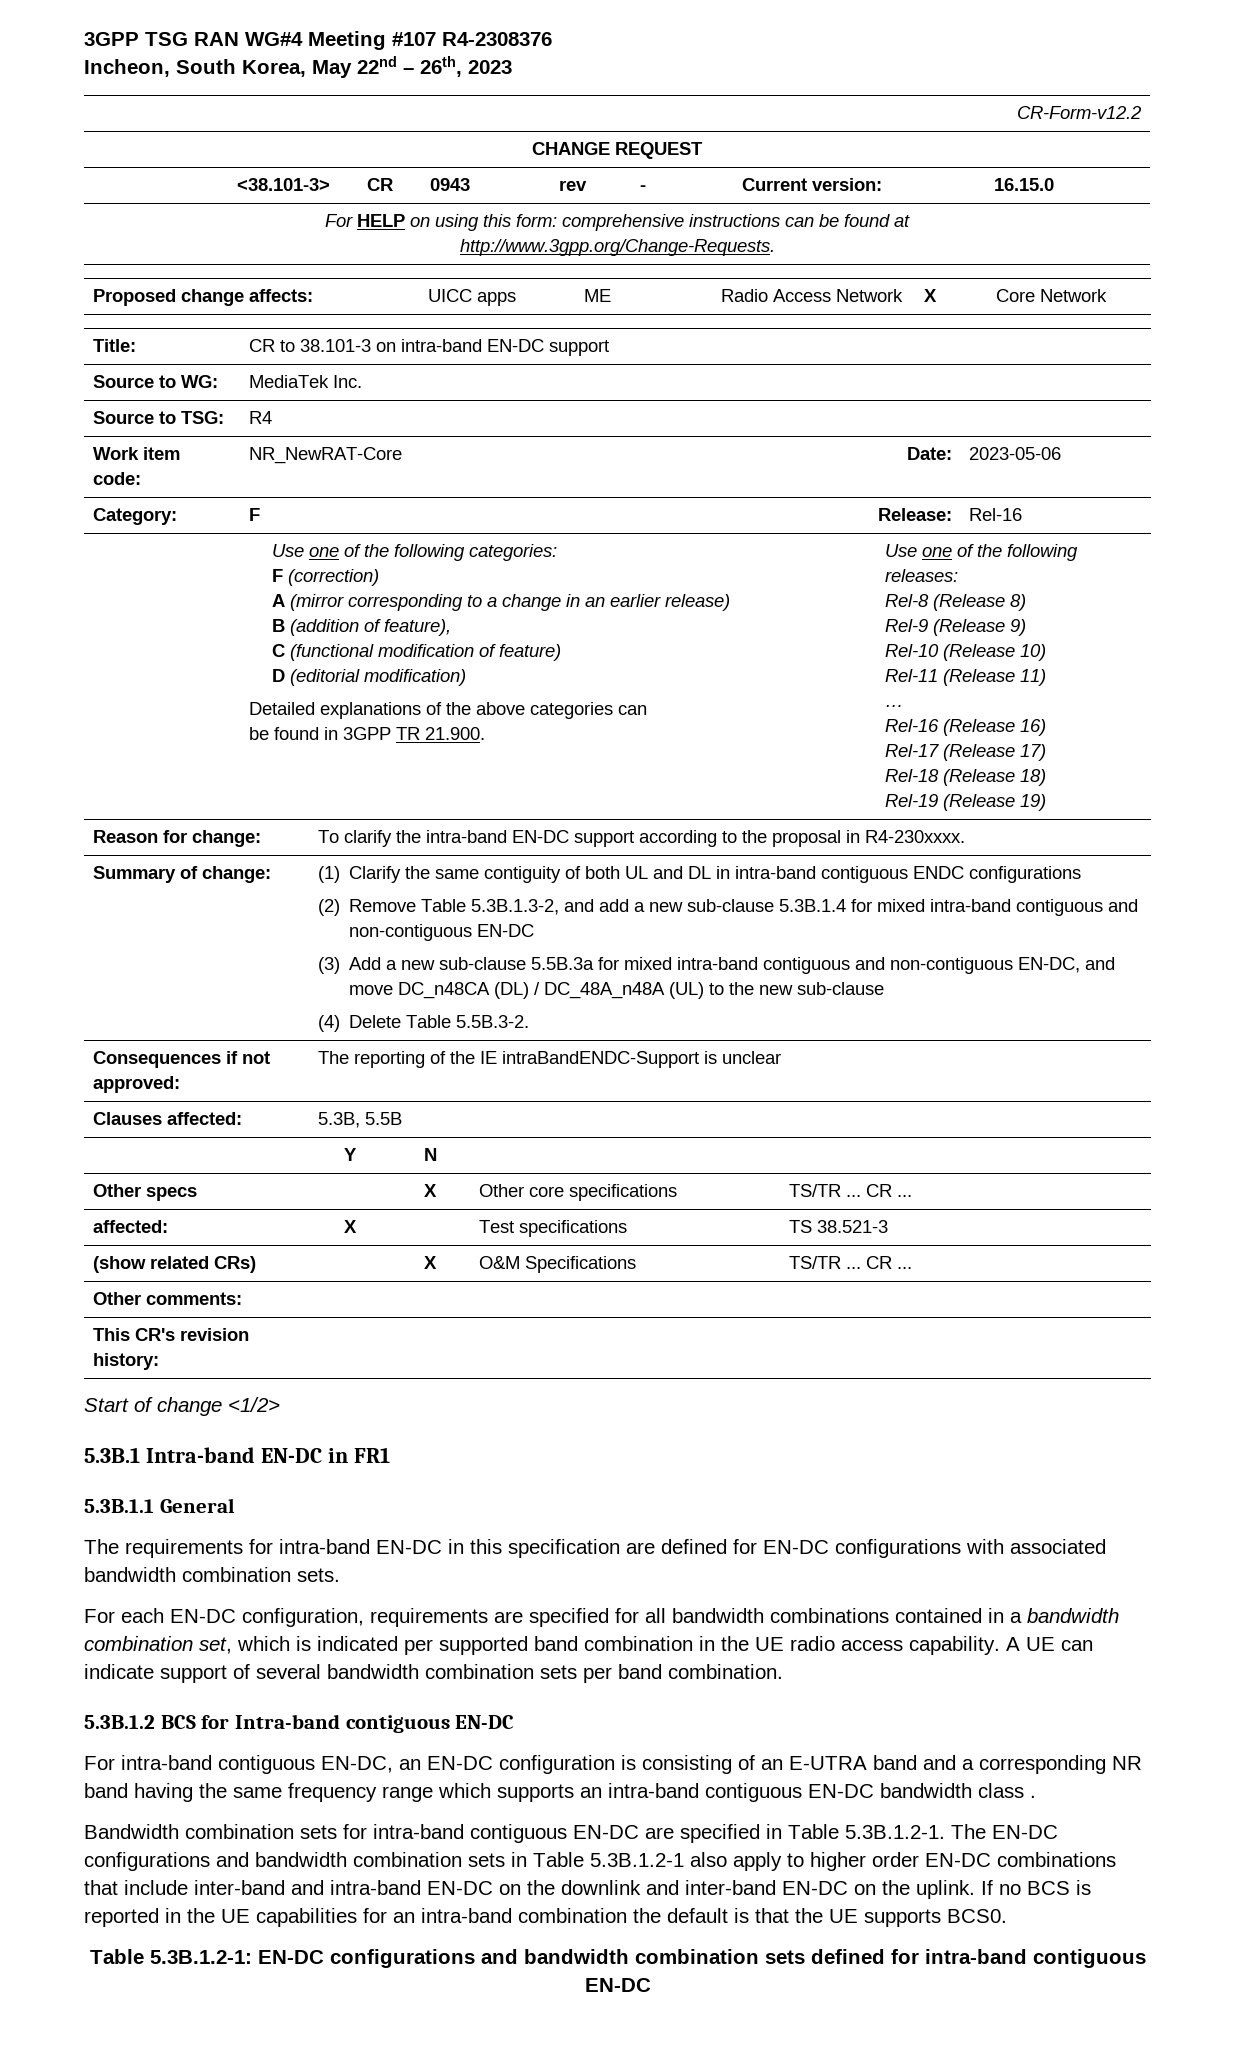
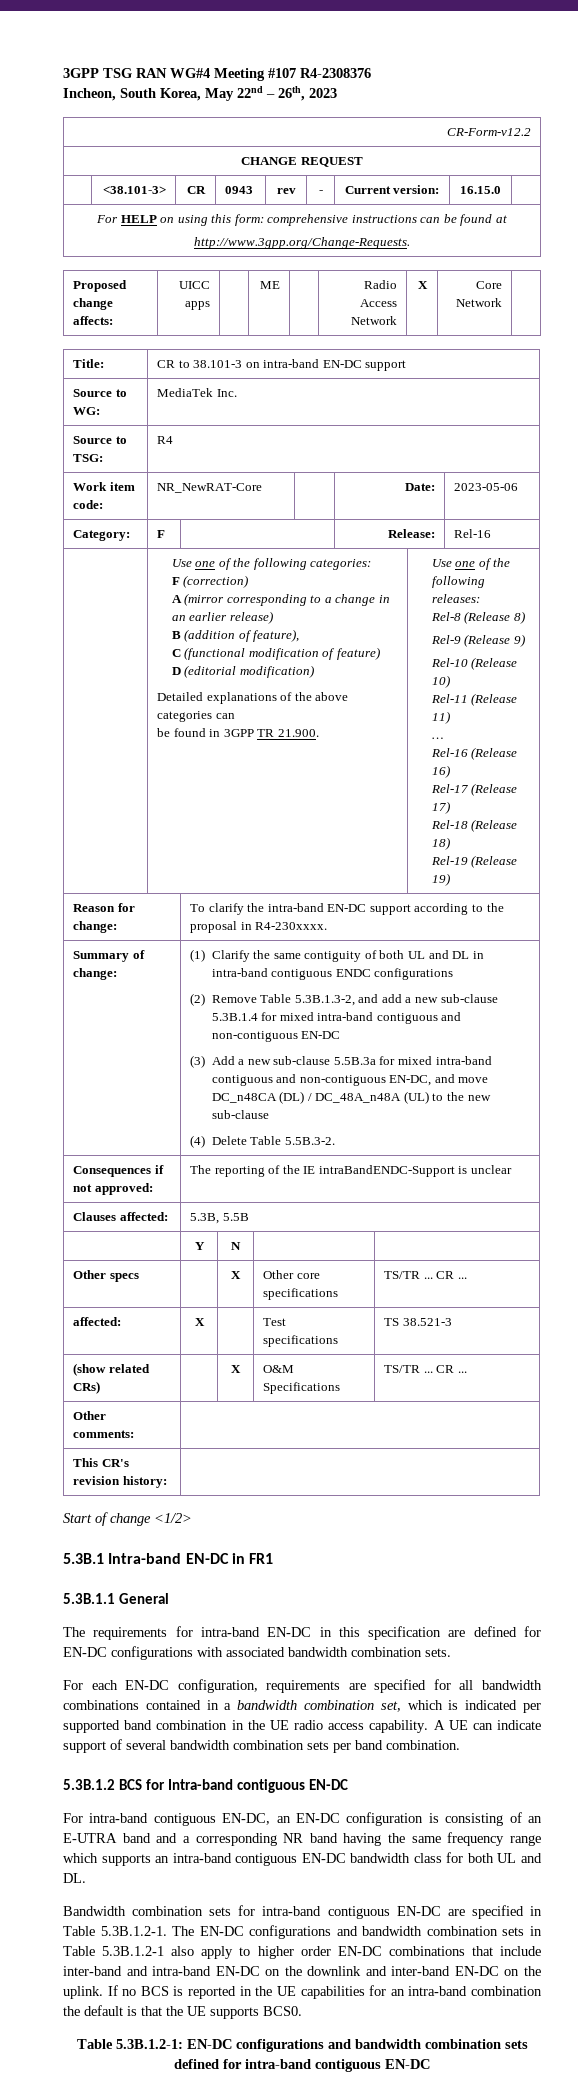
- For intra-band contiguous EN-DC, an EN-DC configuration is consisting of an E-UTRA band and a corresponding NR band having the same frequency range which supports an intra-band contiguous EN-DC bandwidth class .
+ For intra-band contiguous EN-DC, an EN-DC configuration is consisting of an E-UTRA band and a corresponding NR band having the same frequency range which supports an intra-band contiguous EN-DC bandwidth class for both UL and DL.

